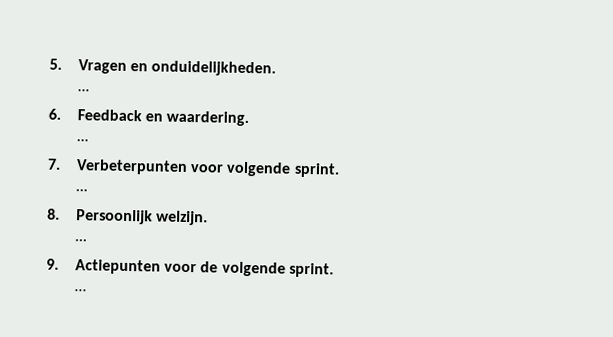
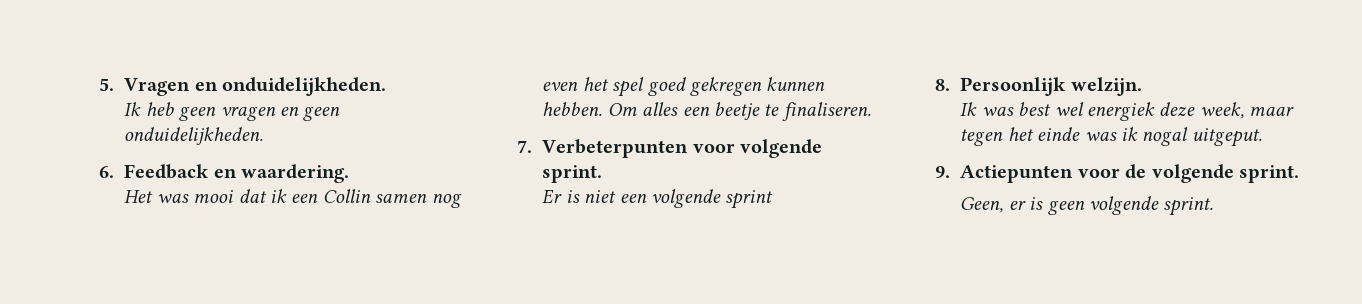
  5. Vragen en onduidelijkheden.
- …
+ Ik heb geen vragen en geen onduidelijkheden.
  6. Feedback en waardering.
- …
+ Het was mooi dat ik een Collin samen nog even het spel goed gekregen kunnen hebben. Om alles een beetje te finaliseren.
  7. Verbeterpunten voor volgende sprint.
- …
+ Er is niet een volgende sprint
  8. Persoonlijk welzijn.
- …
+ Ik was best wel energiek deze week, maar tegen het einde was ik nogal uitgeput.
  9. Actiepunten voor de volgende sprint.
- …
+ Geen, er is geen volgende sprint.

